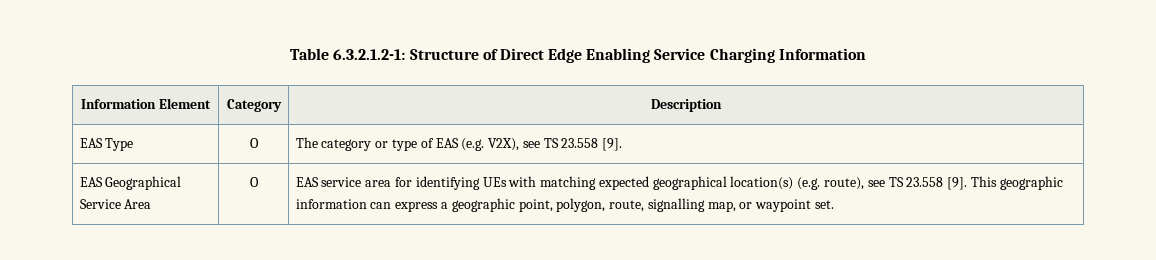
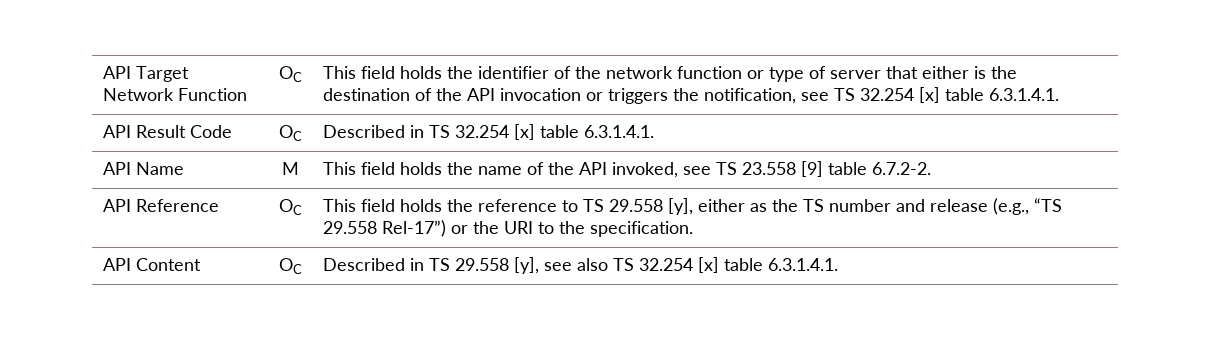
- Table 6.3.2.1.2-1: Structure of Direct Edge Enabling Service Charging Information
- Information Element | Category | Description
- EAS Type | O | The category or type of EAS (e.g. V2X), see TS 23.558 [9].
- EAS Geographical Service Area | O | EAS service area for identifying UEs with matching expected geographical location(s) (e.g. route), see TS 23.558 [9]. This geographic information can express a geographic point, polygon, route, signalling map, or waypoint set.
+ API Target Network Function | OC | This field holds the identifier of the network function or type of server that either is the destination of the API invocation or triggers the notification, see TS 32.254 [x] table 6.3.1.4.1.
+ API Result Code | OC | Described in TS 32.254 [x] table 6.3.1.4.1.
+ API Name | M | This field holds the name of the API invoked, see TS 23.558 [9] table 6.7.2-2.
+ API Reference | OC | This field holds the reference to TS 29.558 [y], either as the TS number and release (e.g., “TS 29.558 Rel-17”) or the URI to the specification.
+ API Content | OC | Described in TS 29.558 [y], see also TS 32.254 [x] table 6.3.1.4.1.

